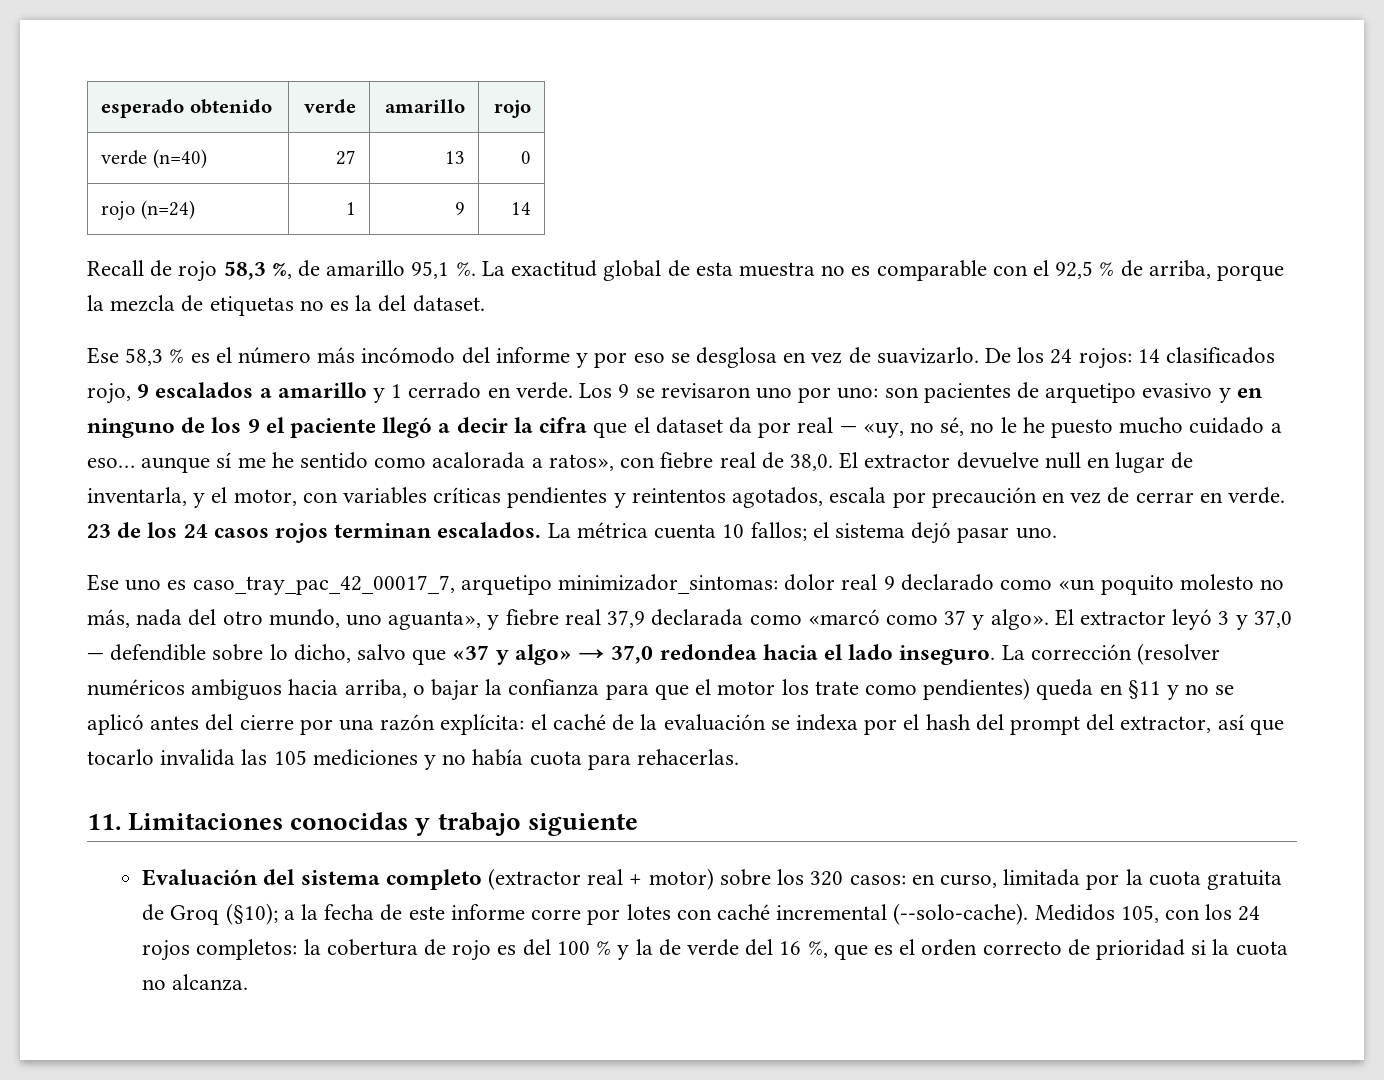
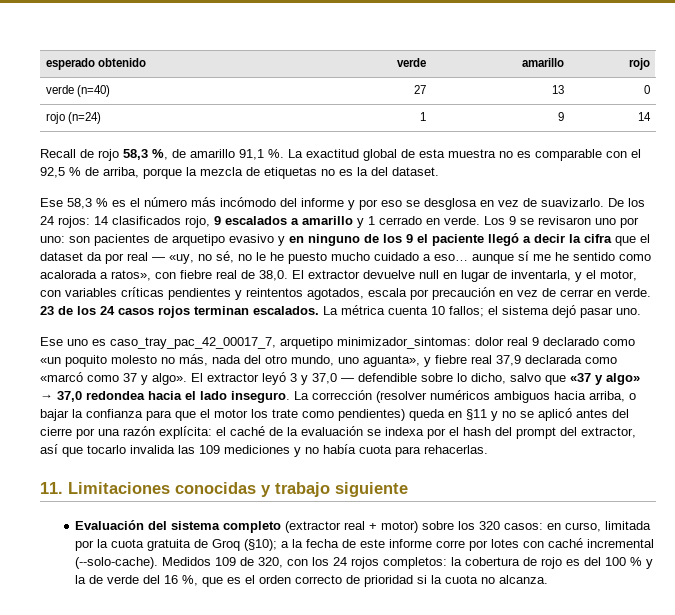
- Recall de rojo 58,3 %, de amarillo 95,1 %.
+ Recall de rojo 58,3 %, de amarillo 91,1 %.
- La corrección (resolver numéricos ambiguos hacia arriba, o bajar la confianza para que el motor los trate como pendientes) queda en §11 y no se aplicó antes del cierre por una razón explícita: el caché de la evaluación se indexa por el hash del prompt del extractor, así que tocarlo invalida las 105 mediciones y no había cuota para rehacerlas.
+ La corrección (resolver numéricos ambiguos hacia arriba, o bajar la confianza para que el motor los trate como pendientes) queda en §11 y no se aplicó antes del cierre por una razón explícita: el caché de la evaluación se indexa por el hash del prompt del extractor, así que tocarlo invalida las 109 mediciones y no había cuota para rehacerlas.
- Medidos 105, con los 24 rojos completos: la cobertura de rojo es del 100 % y la de verde del 16 %, que es el orden correcto de prioridad si la cuota no alcanza.
+ Medidos 109 de 320, con los 24 rojos completos: la cobertura de rojo es del 100 % y la de verde del 16 %, que es el orden correcto de prioridad si la cuota no alcanza.

